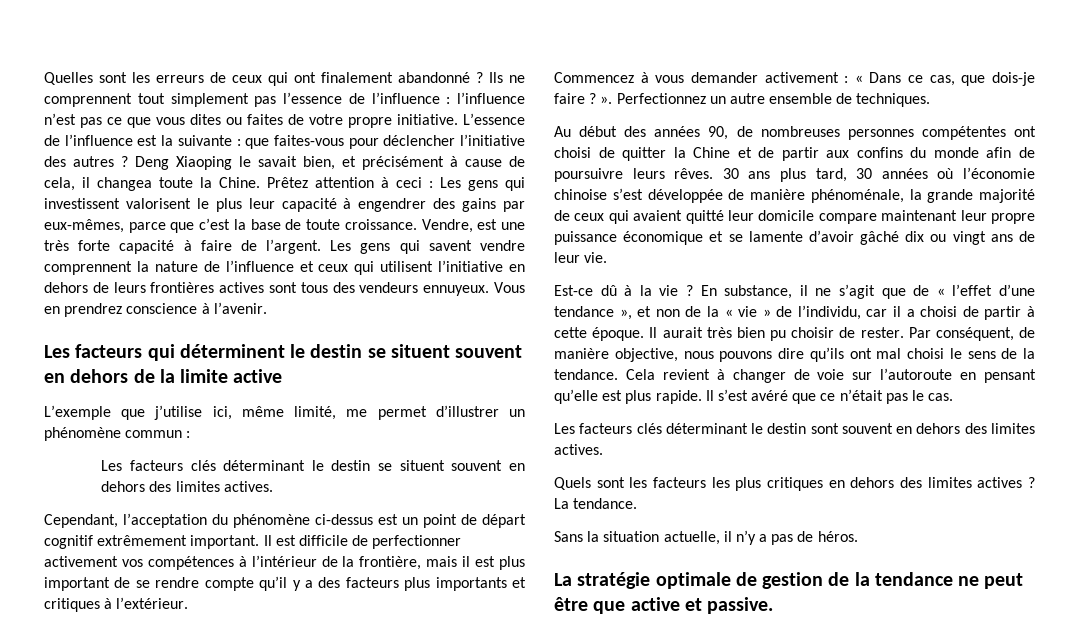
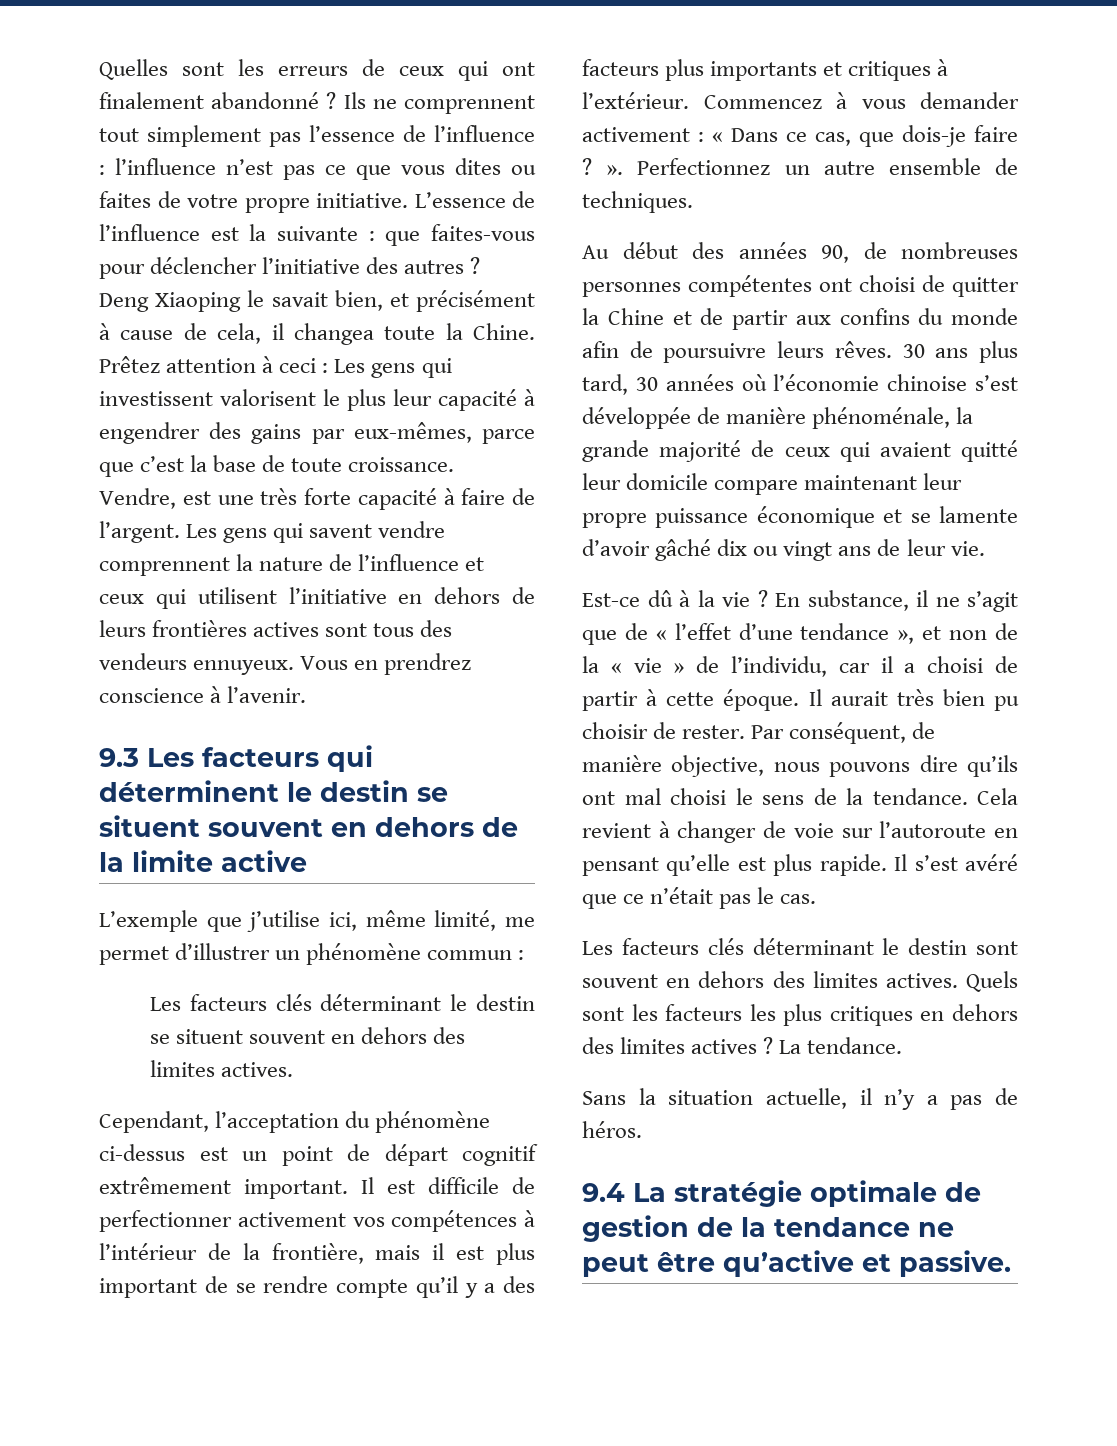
- Les facteurs qui déterminent le destin se situent souvent en dehors de la limite active
+ 9.3 Les facteurs qui déterminent le destin se situent souvent en dehors de la limite active
- Il est difficile de perfectionner activement vos compétences à l’intérieur de la frontière, mais il est plus important de se rendre compte qu’il y a des facteurs plus importants et critiques à l’extérieur.
- Commencez à vous demander activement : « Dans ce cas, que dois-je faire ? ».
+ Il est difficile de perfectionner activement vos compétences à l’intérieur de la frontière, mais il est plus important de se rendre compte qu’il y a des facteurs plus importants et critiques à l’extérieur. Commencez à vous demander activement : « Dans ce cas, que dois-je faire ? ».
- Les facteurs clés déterminant le destin sont souvent en dehors des limites actives.
- Quels sont les facteurs les plus critiques en dehors des limites actives ?
+ Les facteurs clés déterminant le destin sont souvent en dehors des limites actives. Quels sont les facteurs les plus critiques en dehors des limites actives ?
- La stratégie optimale de gestion de la tendance ne peut être que active et passive.
+ 9.4 La stratégie optimale de gestion de la tendance ne peut être qu’active et passive.

